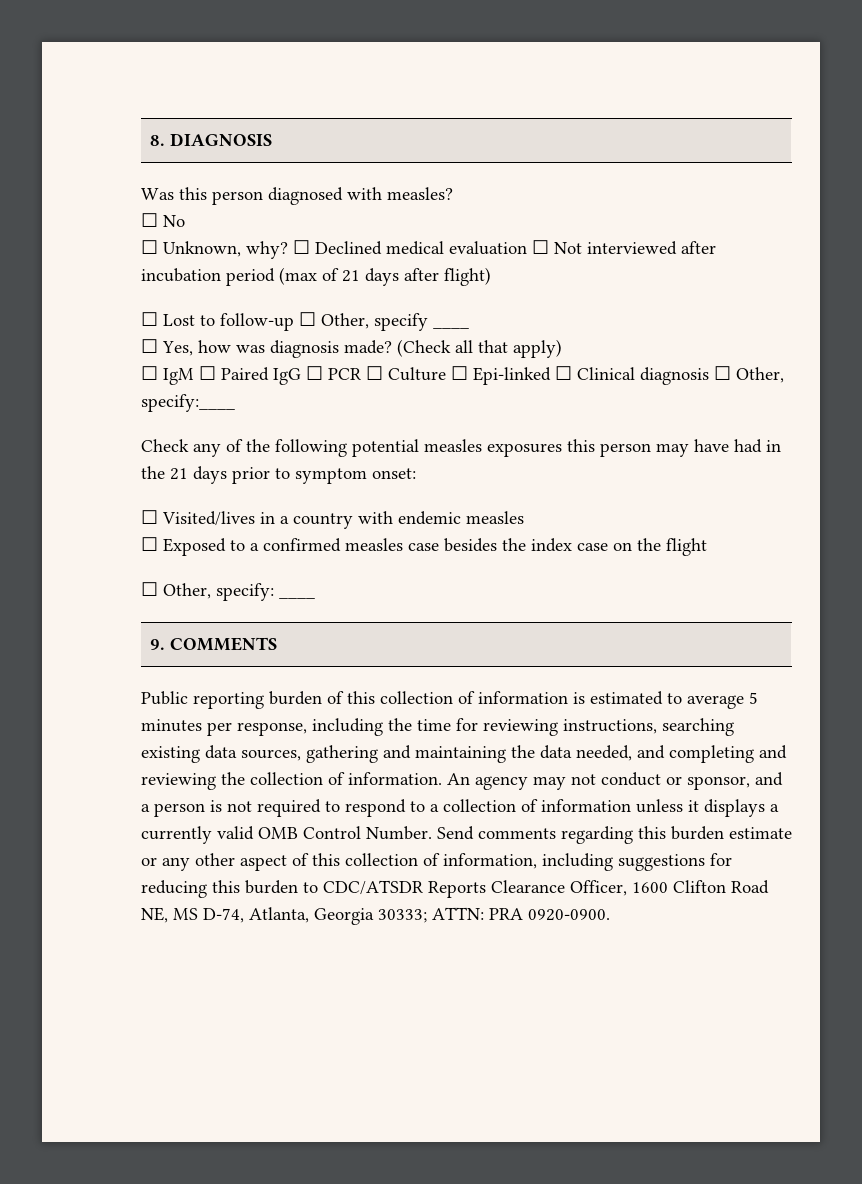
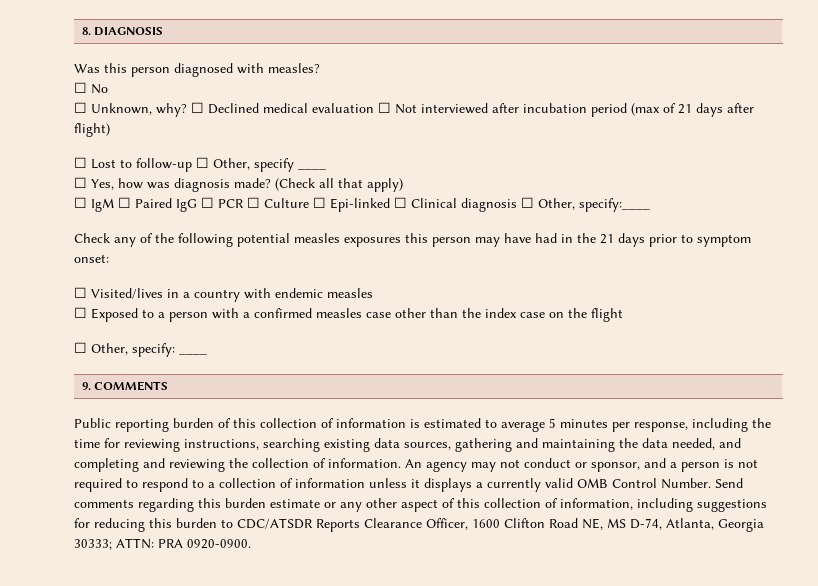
- ☐ Exposed to a confirmed measles case besides the index case on the flight
+ ☐ Exposed to a person with a confirmed measles case other than the index case on the flight

